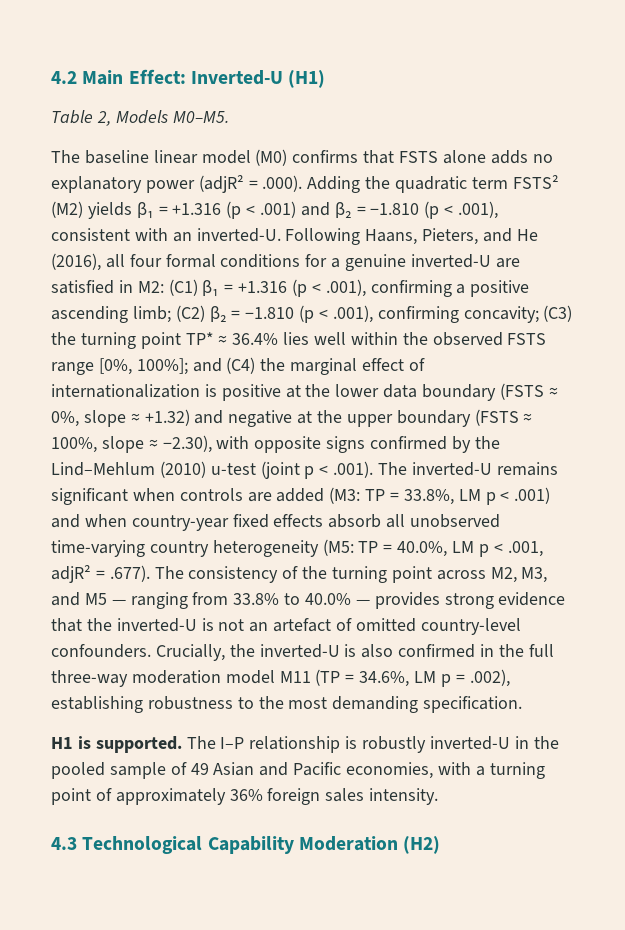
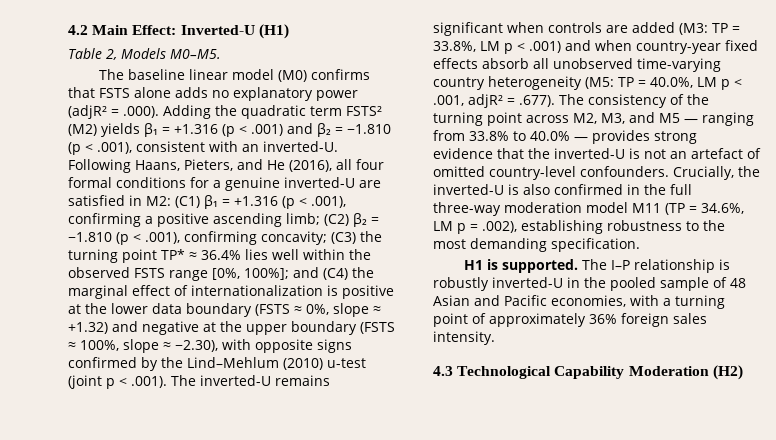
- The I–P relationship is robustly inverted-U in the pooled sample of 49 Asian and Pacific economies, with a turning point of approximately 36% foreign sales intensity.
+ The I–P relationship is robustly inverted-U in the pooled sample of 48 Asian and Pacific economies, with a turning point of approximately 36% foreign sales intensity.

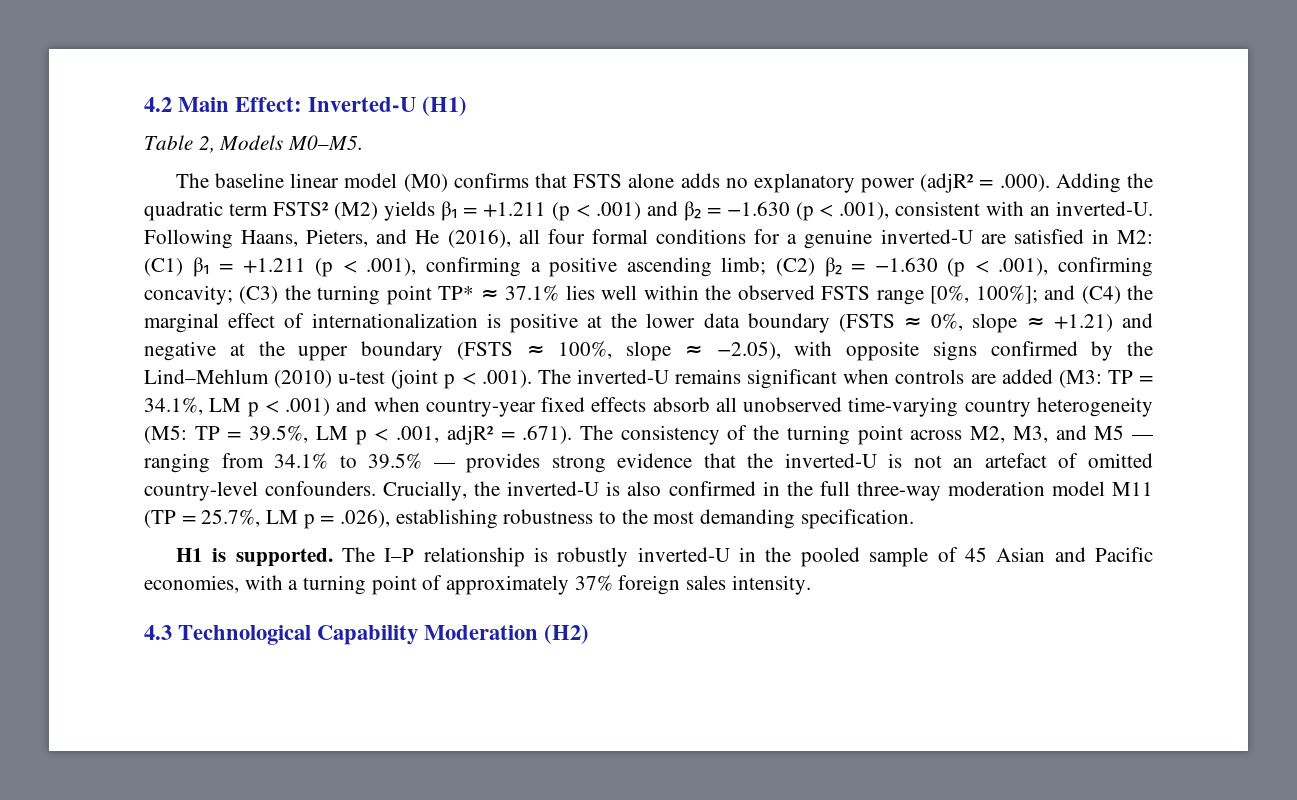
- The baseline linear model (M0) confirms that FSTS alone adds no explanatory power (adjR² = .000). Adding the quadratic term FSTS² (M2) yields β₁ = +1.316 (p < .001) and β₂ = −1.810 (p < .001), consistent with an inverted-U.
+ The baseline linear model (M0) confirms that FSTS alone adds no explanatory power (adjR² = .000). Adding the quadratic term FSTS² (M2) yields β₁ = +1.211 (p < .001) and β₂ = −1.630 (p < .001), consistent with an inverted-U.
- (C1) β₁ = +1.316 (p < .001), confirming a positive ascending limb;
+ (C1) β₁ = +1.211 (p < .001), confirming a positive ascending limb;
- (C2) β₂ = −1.810 (p < .001), confirming concavity;
+ (C2) β₂ = −1.630 (p < .001), confirming concavity;
- (C3) the turning point TP* ≈ 36.4% lies well within the observed FSTS range [0%, 100%];
+ (C3) the turning point TP* ≈ 37.1% lies well within the observed FSTS range [0%, 100%];
- and (C4) the marginal effect of internationalization is positive at the lower data boundary (FSTS ≈ 0%, slope ≈ +1.32) and negative at the upper boundary (FSTS ≈ 100%, slope ≈ −2.30), with opposite signs confirmed by the Lind–Mehlum (2010) u-test (joint p < .001). The inverted-U remains significant when controls are added (M3:
+ and (C4) the marginal effect of internationalization is positive at the lower data boundary (FSTS ≈ 0%, slope ≈ +1.21) and negative at the upper boundary (FSTS ≈ 100%, slope ≈ −2.05), with opposite signs confirmed by the Lind–Mehlum (2010) u-test (joint p < .001). The inverted-U remains significant when controls are added (M3:
- TP = 33.8%, LM p < .001) and when country-year fixed effects absorb all unobserved time-varying country heterogeneity (M5:
+ TP = 34.1%, LM p < .001) and when country-year fixed effects absorb all unobserved time-varying country heterogeneity (M5:
- TP = 40.0%, LM p < .001, adjR² = .677). The consistency of the turning point across M2, M3, and M5 — ranging from 33.8% to 40.0% — provides strong evidence that the inverted-U is not an artefact of omitted country-level confounders.
+ TP = 39.5%, LM p < .001, adjR² = .671). The consistency of the turning point across M2, M3, and M5 — ranging from 34.1% to 39.5% — provides strong evidence that the inverted-U is not an artefact of omitted country-level confounders.
- Crucially, the inverted-U is also confirmed in the full three-way moderation model M11 (TP = 34.6%, LM p = .002), establishing robustness to the most demanding specification.
+ Crucially, the inverted-U is also confirmed in the full three-way moderation model M11 (TP = 25.7%, LM p = .026), establishing robustness to the most demanding specification.
- The I–P relationship is robustly inverted-U in the pooled sample of 48 Asian and Pacific economies, with a turning point of approximately 36% foreign sales intensity.
+ The I–P relationship is robustly inverted-U in the pooled sample of 45 Asian and Pacific economies, with a turning point of approximately 37% foreign sales intensity.

